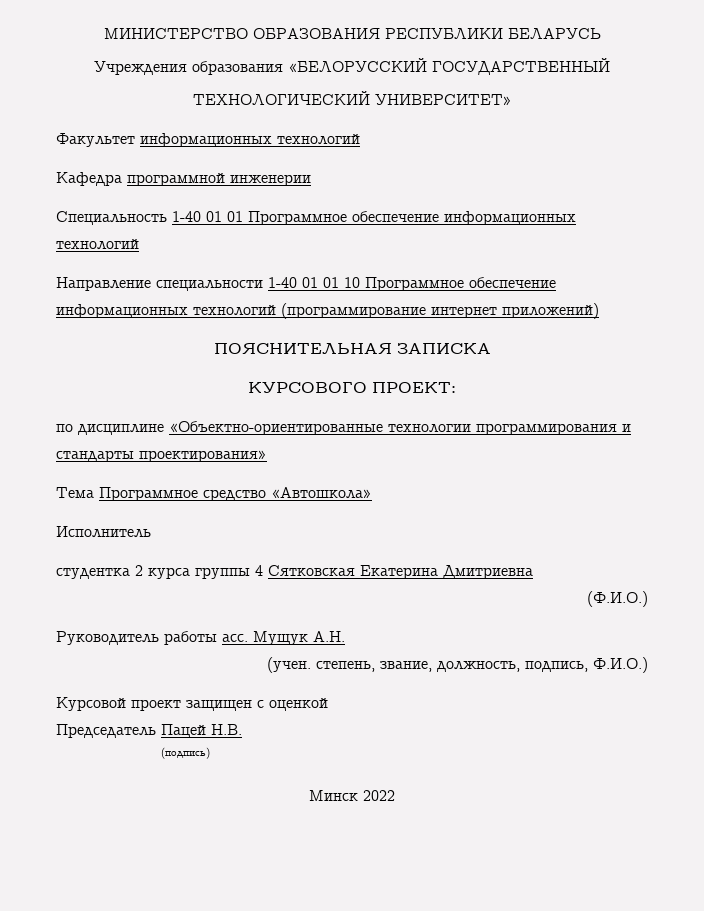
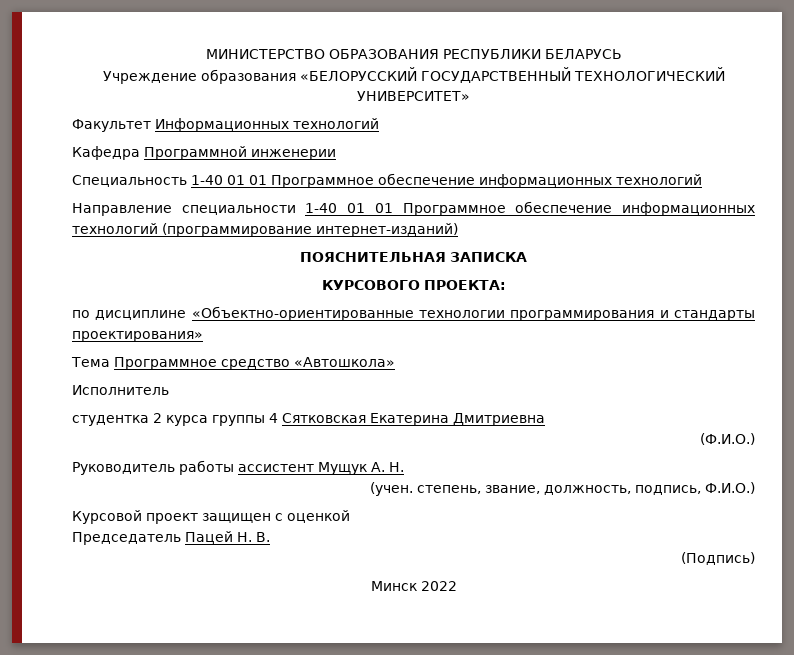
- Учреждения образования «БЕЛОРУССКИЙ ГОСУДАРСТВЕННЫЙ
- ТЕХНОЛОГИЧЕСКИЙ УНИВЕРСИТЕТ»
+ Учреждение образования «БЕЛОРУССКИЙ ГОСУДАРСТВЕННЫЙ ТЕХНОЛОГИЧЕСКИЙ УНИВЕРСИТЕТ»
- Факультет информационных технологий
+ Факультет Информационных технологий
- Кафедра программной инженерии
+ Кафедра Программной инженерии
- Направление специальности 1-40 01 01 10 Программное обеспечение информационных технологий (программирование интернет приложений)
+ Направление специальности 1-40 01 01 Программное обеспечение информационных технологий (программирование интернет-изданий)
- КУРСОВОГО ПРОЕКТ:
+ КУРСОВОГО ПРОЕКТА:
- Руководитель работы асс. Мущук А.Н.
+ Руководитель работы ассистент Мущук А. Н.
- Председатель Пацей Н.В.
- (подпись)
+ Председатель Пацей Н. В.
+ (Подпись)

